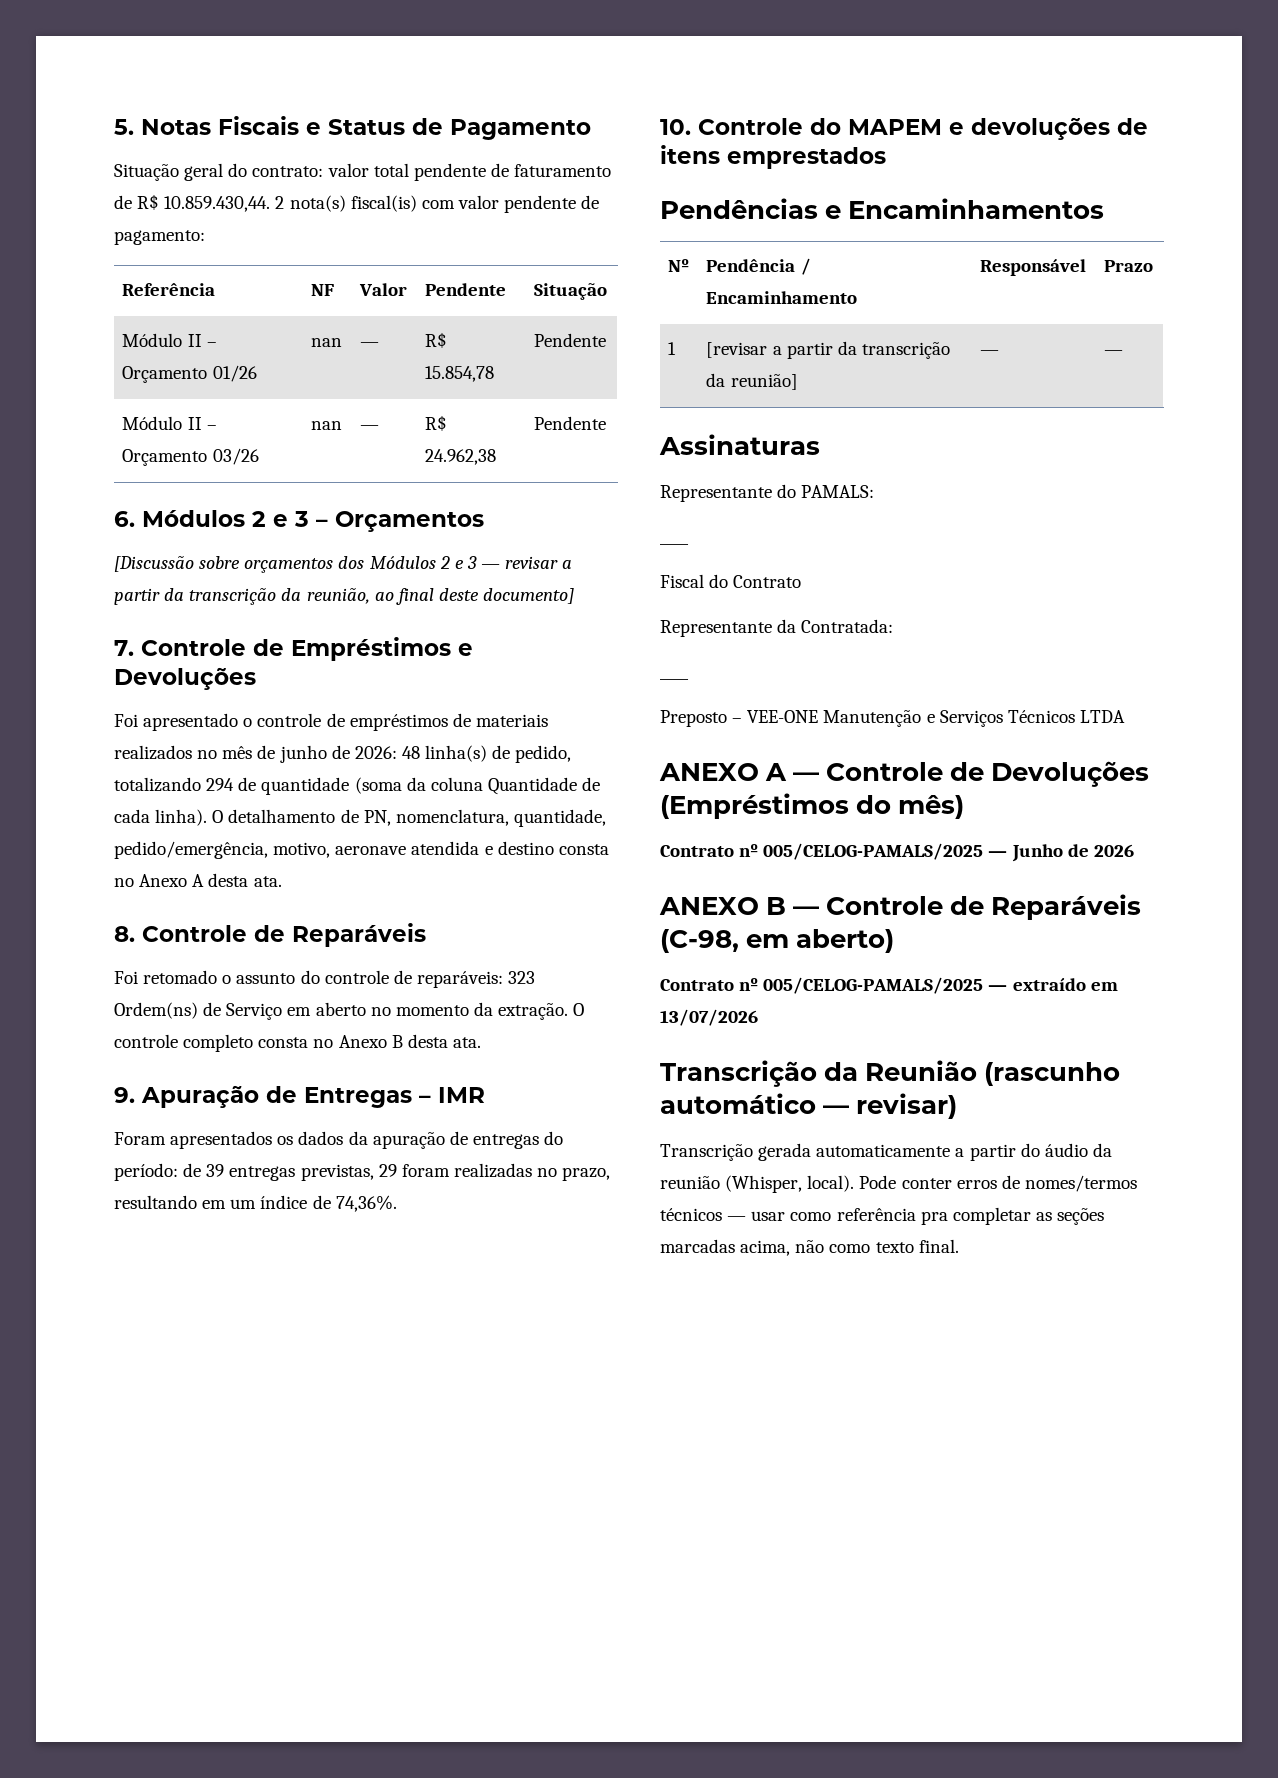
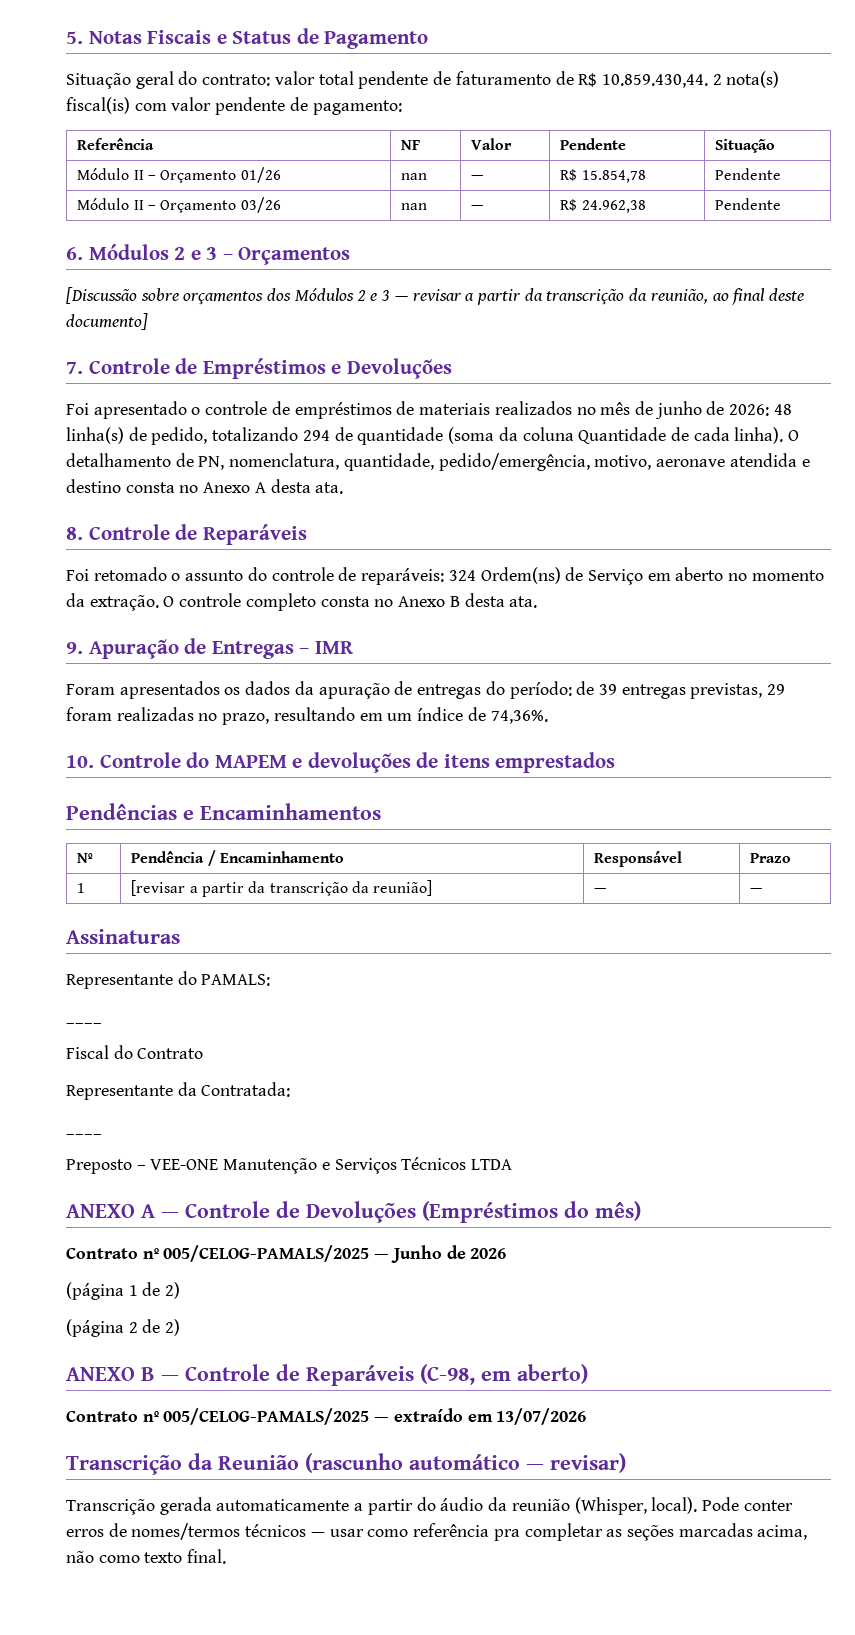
- Foi retomado o assunto do controle de reparáveis: 323 Ordem(ns) de Serviço em aberto no momento da extração.
+ Foi retomado o assunto do controle de reparáveis: 324 Ordem(ns) de Serviço em aberto no momento da extração.
+ (página 1 de 2)
+ (página 2 de 2)

